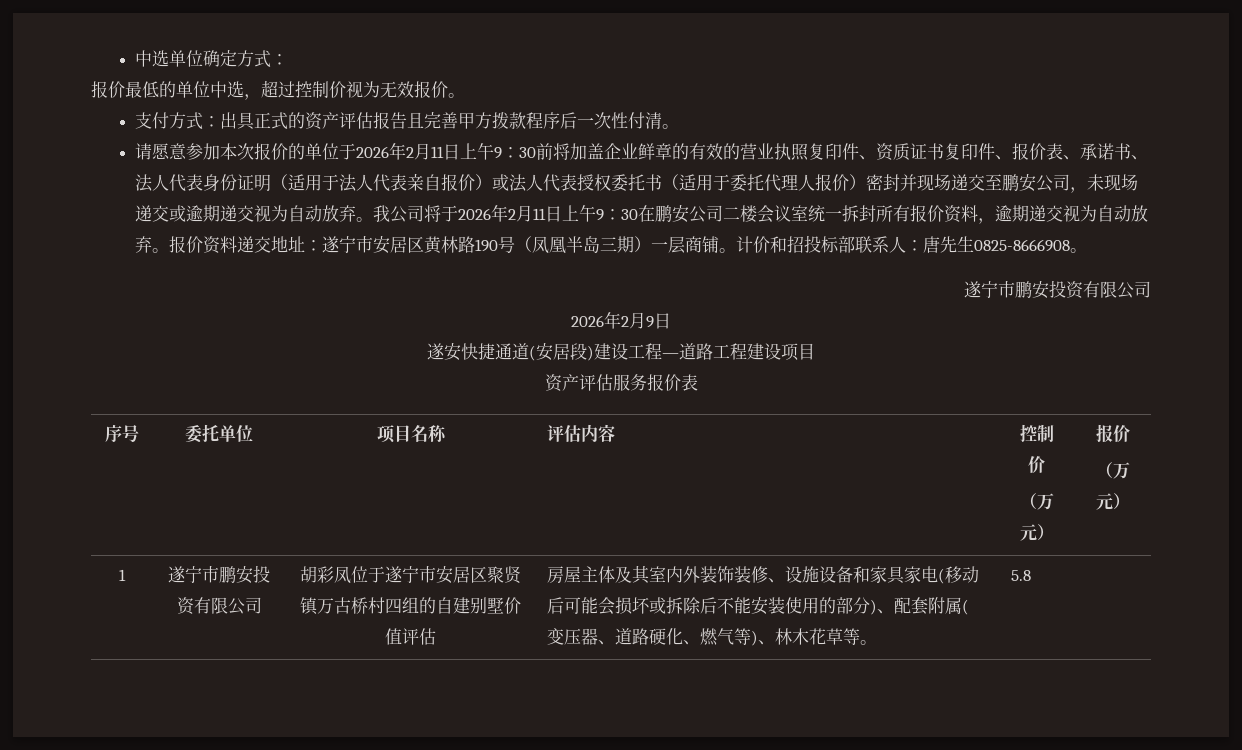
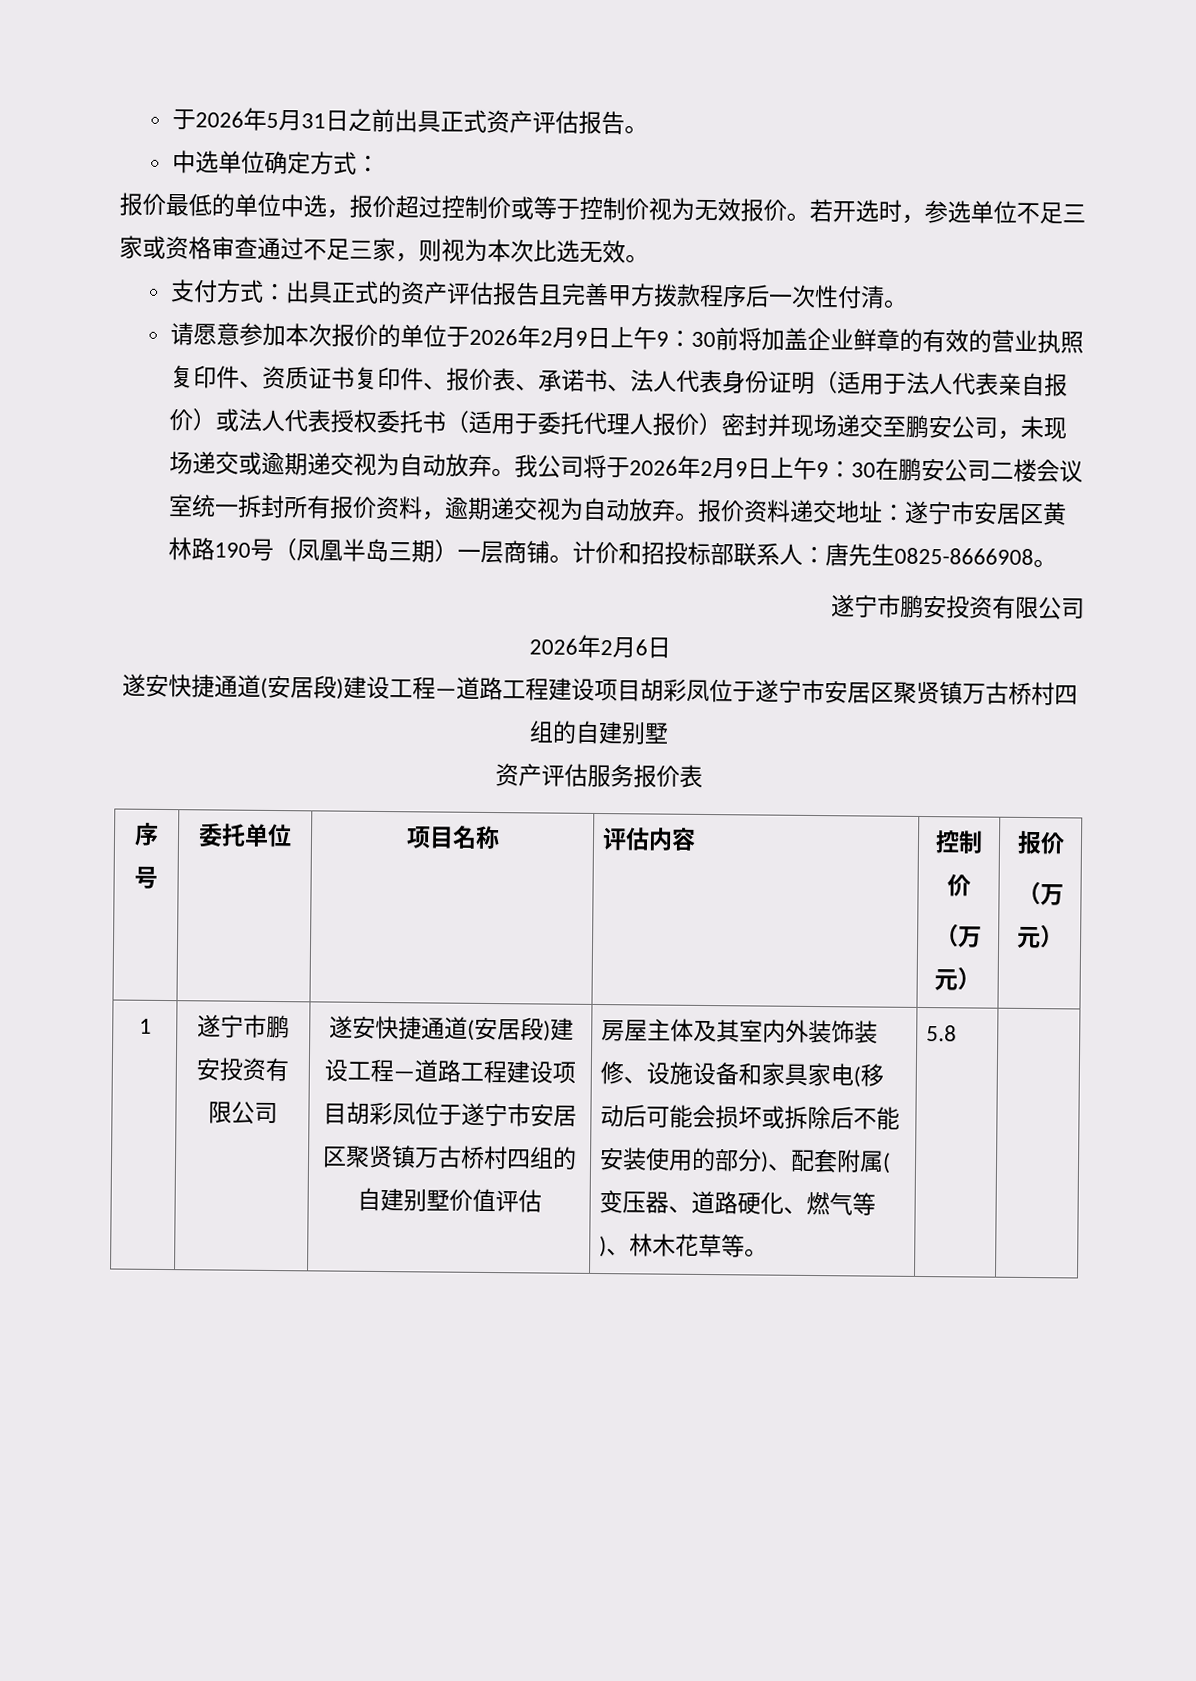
+ 于2026年5月31日之前出具正式资产评估报告。
- 报价最低的单位中选，超过控制价视为无效报价。
+ 报价最低的单位中选，报价超过控制价或等于控制价视为无效报价。若开选时，参选单位不足三家或资格审查通过不足三家，则视为本次比选无效。
- 请愿意参加本次报价的单位于2026年2月11日上午9：
+ 请愿意参加本次报价的单位于2026年2月9日上午9：
- 我公司将于2026年2月11日上午9：30在鹏安公司二楼会议室统一拆封所有报价资料，逾期递交视为自动放弃。
+ 我公司将于2026年2月9日上午9：30在鹏安公司二楼会议室统一拆封所有报价资料，逾期递交视为自动放弃。
- 2026年2月9日
- 遂安快捷通道(安居段)建设工程—道路工程建设项目
+ 2026年2月6日
+ 遂安快捷通道(安居段)建设工程—道路工程建设项目胡彩凤位于遂宁市安居区聚贤镇万古桥村四组的自建别墅
- 胡彩凤位于遂宁市安居区聚贤镇万古桥村四组的自建别墅价值评估
+ 遂安快捷通道(安居段)建设工程—道路工程建设项目胡彩凤位于遂宁市安居区聚贤镇万古桥村四组的自建别墅价值评估

